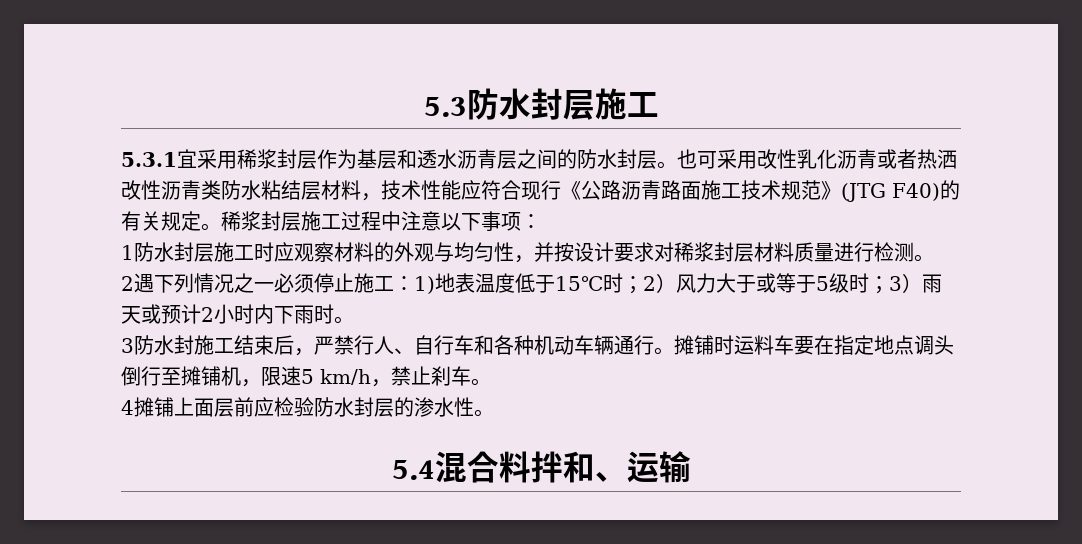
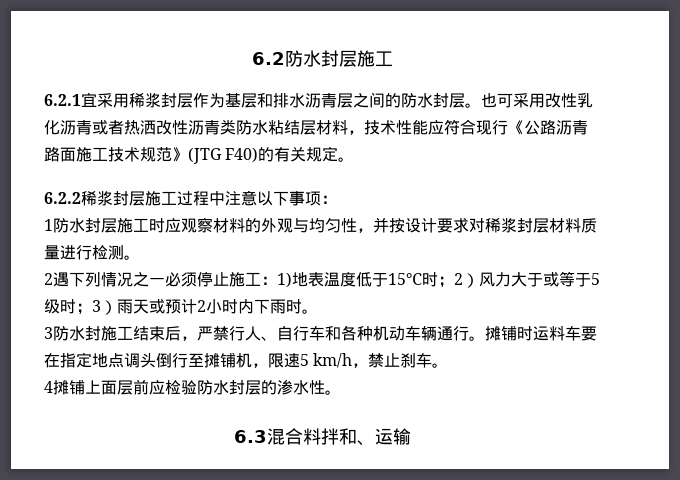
- 5.3防水封层施工
+ 6.2防水封层施工
- 5.3.1宜采用稀浆封层作为基层和透水沥青层之间的防水封层。
+ 6.2.1宜采用稀浆封层作为基层和排水沥青层之间的防水封层。
- 也可采用改性乳化沥青或者热洒改性沥青类防水粘结层材料，技术性能应符合现行《公路沥青路面施工技术规范》(JTG F40)的有关规定。稀浆封层施工过程中注意以下事项：
+ 也可采用改性乳化沥青或者热洒改性沥青类防水粘结层材料，技术性能应符合现行《公路沥青路面施工技术规范》(JTG F40)的有关规定。
+ 6.2.2稀浆封层施工过程中注意以下事项：
- 5.4混合料拌和、运输
+ 6.3混合料拌和、运输

